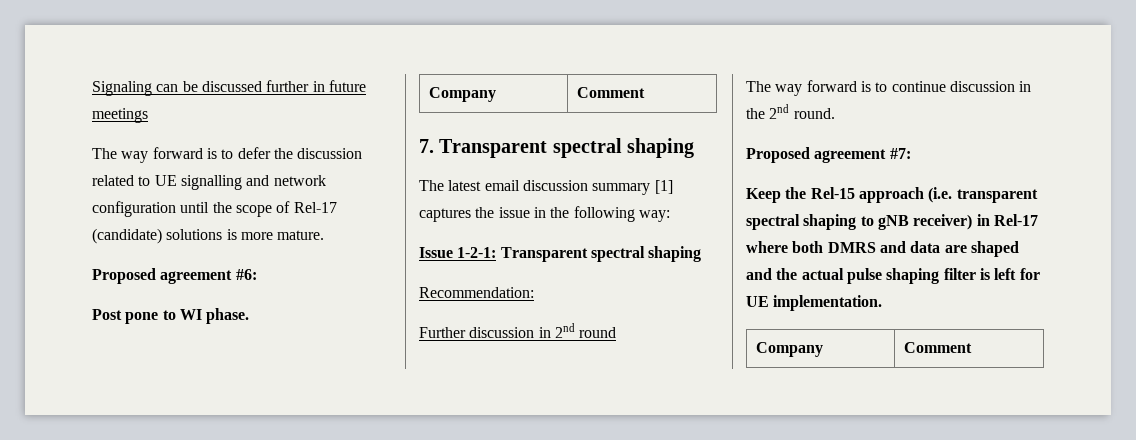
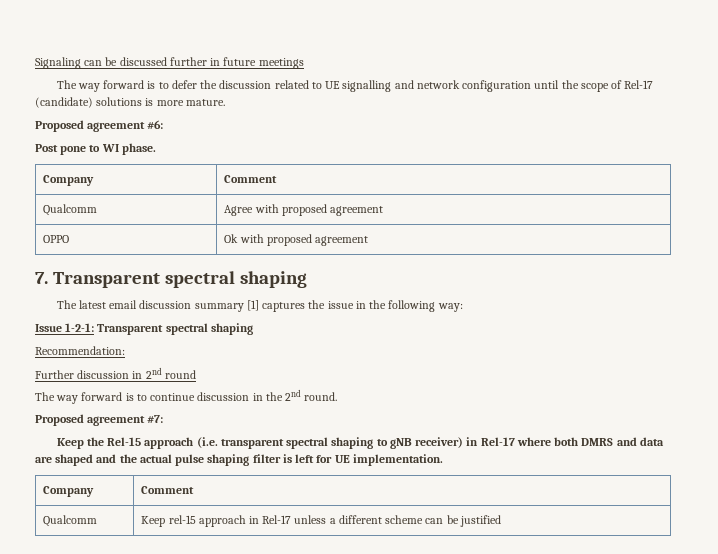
+ Qualcomm | Agree with proposed agreement
+ OPPO | Ok with proposed agreement
+ Qualcomm | Keep rel-15 approach in Rel-17 unless a different scheme can be justified

